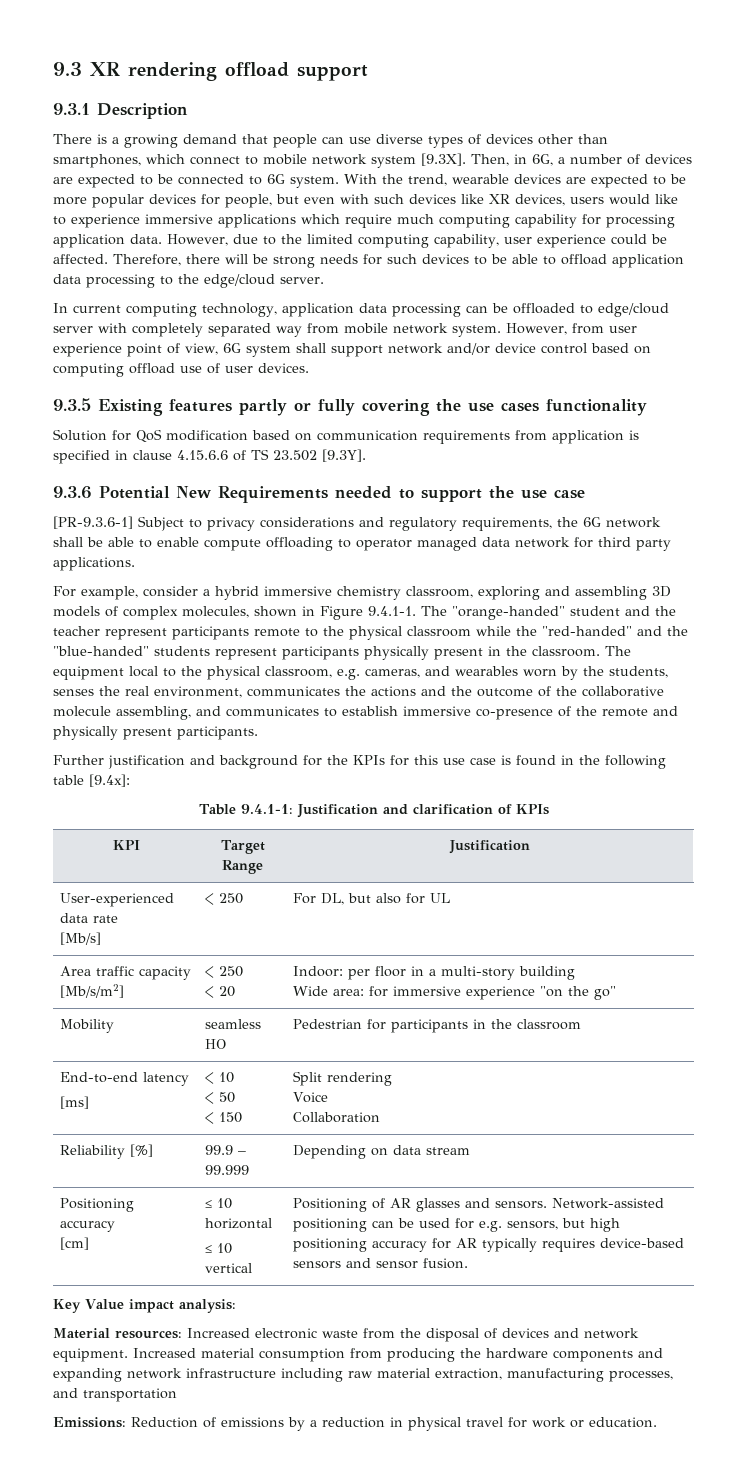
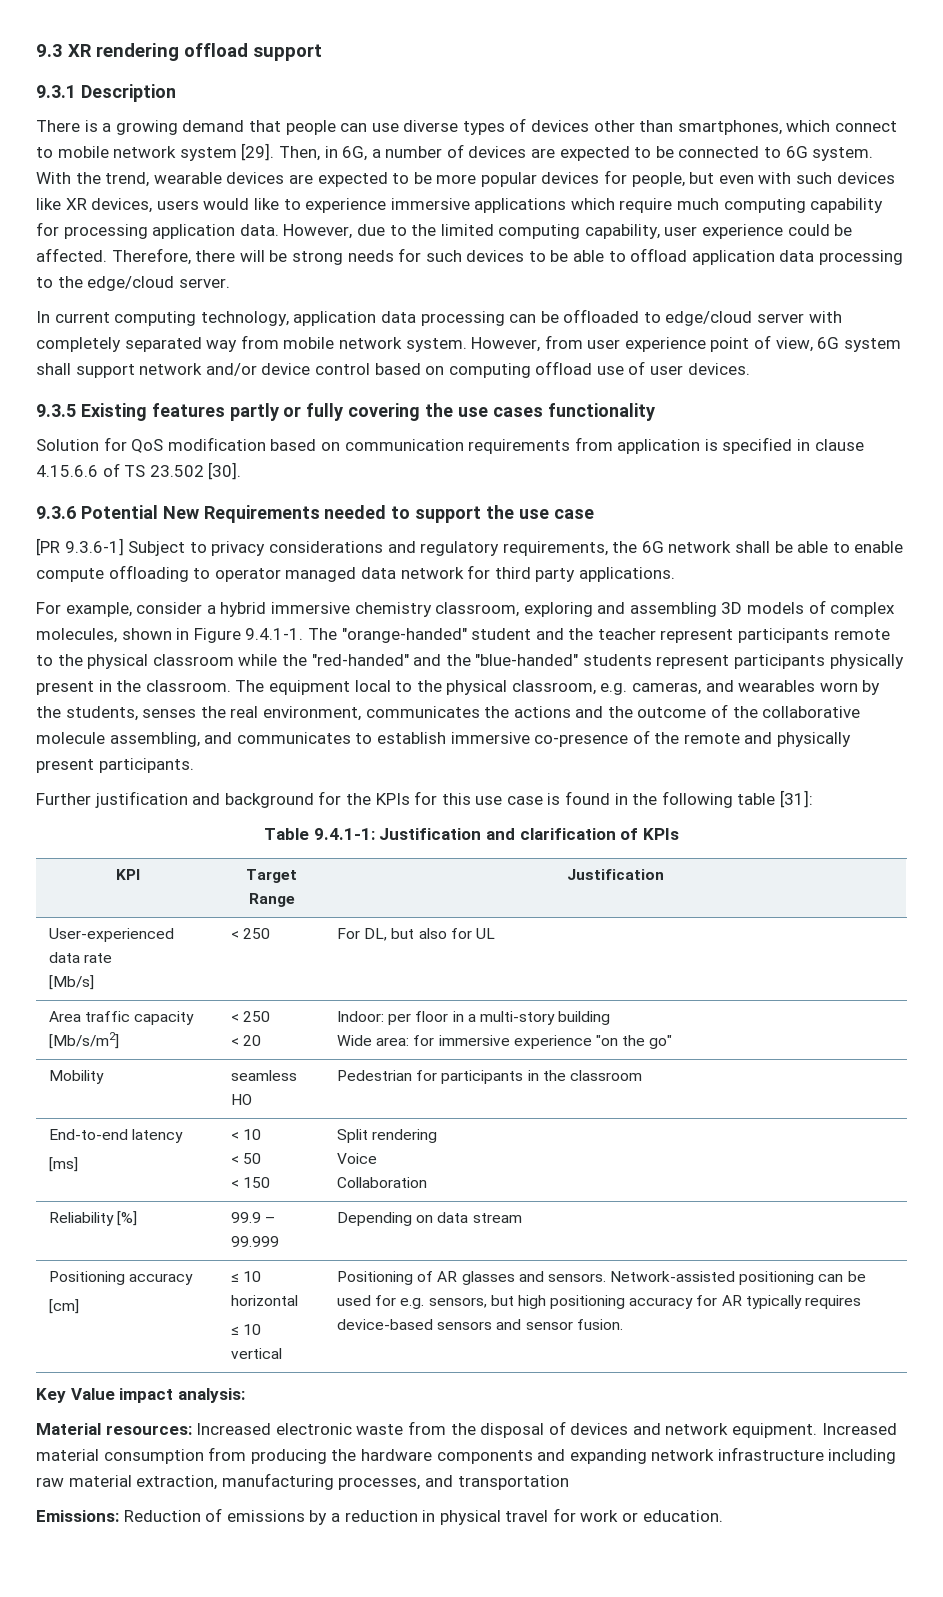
- There is a growing demand that people can use diverse types of devices other than smartphones, which connect to mobile network system [9.3X]. Then, in 6G, a number of devices are expected to be connected to 6G system.
+ There is a growing demand that people can use diverse types of devices other than smartphones, which connect to mobile network system [29]. Then, in 6G, a number of devices are expected to be connected to 6G system.
- Solution for QoS modification based on communication requirements from application is specified in clause 4.15.6.6 of TS 23.502 [9.3Y].
+ Solution for QoS modification based on communication requirements from application is specified in clause 4.15.6.6 of TS 23.502 [30].
- [PR-9.3.6-1] Subject to privacy considerations and regulatory requirements, the 6G network shall be able to enable compute offloading to operator managed data network for third party applications.
+ [PR 9.3.6-1] Subject to privacy considerations and regulatory requirements, the 6G network shall be able to enable compute offloading to operator managed data network for third party applications.
- Further justification and background for the KPIs for this use case is found in the following table [9.4x]:
+ Further justification and background for the KPIs for this use case is found in the following table [31]:

